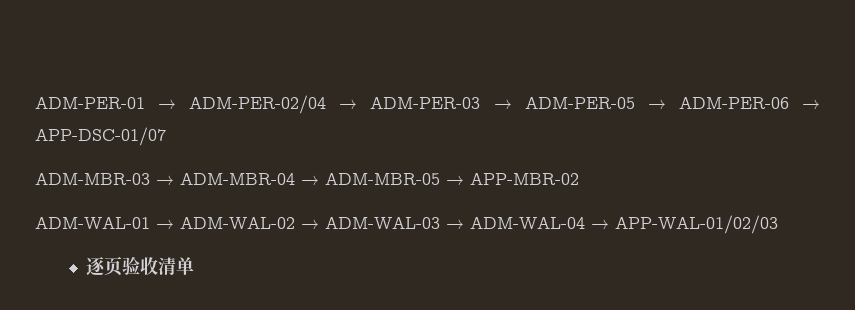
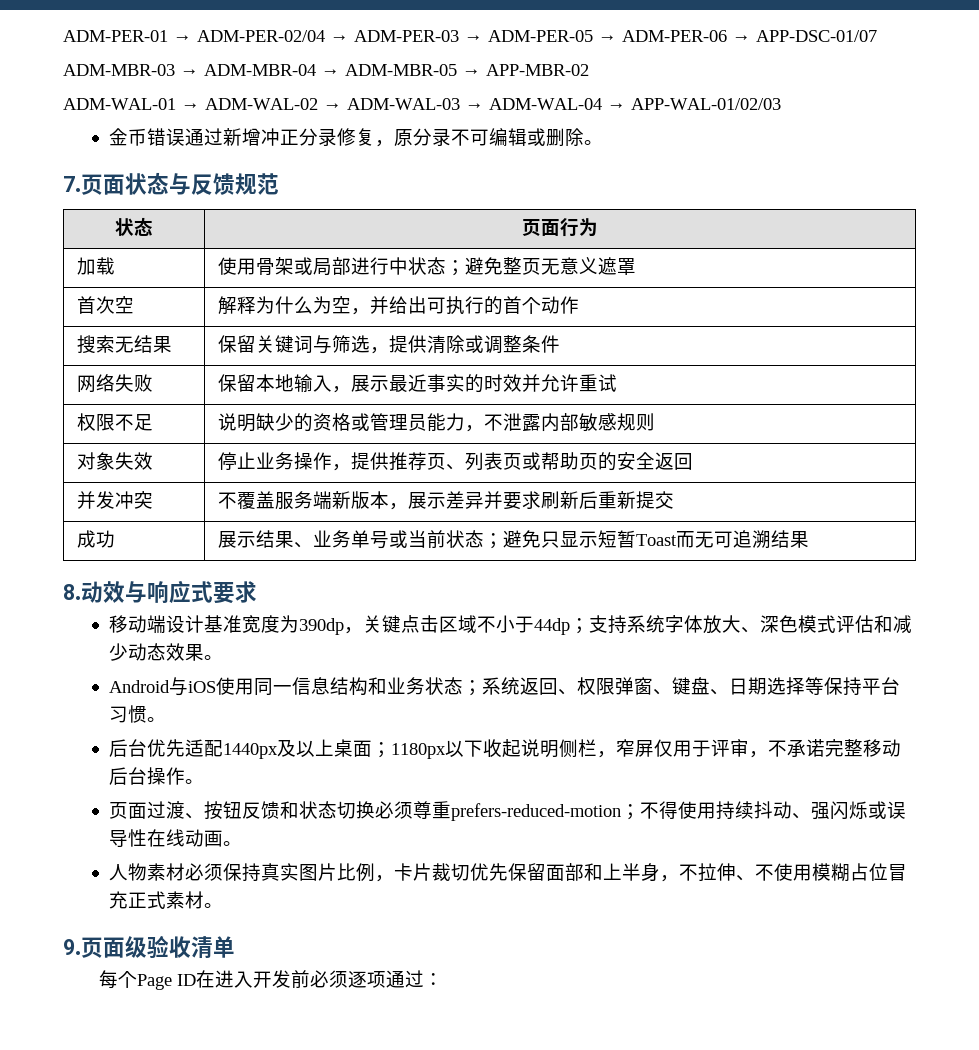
- 逐页验收清单
+ 金币错误通过新增冲正分录修复，原分录不可编辑或删除。
+ 7.页面状态与反馈规范
+ 状态 | 页面行为
+ 加载 | 使用骨架或局部进行中状态；避免整页无意义遮罩
+ 首次空 | 解释为什么为空，并给出可执行的首个动作
+ 搜索无结果 | 保留关键词与筛选，提供清除或调整条件
+ 网络失败 | 保留本地输入，展示最近事实的时效并允许重试
+ 权限不足 | 说明缺少的资格或管理员能力，不泄露内部敏感规则
+ 对象失效 | 停止业务操作，提供推荐页、列表页或帮助页的安全返回
+ 并发冲突 | 不覆盖服务端新版本，展示差异并要求刷新后重新提交
+ 成功 | 展示结果、业务单号或当前状态；避免只显示短暂Toast而无可追溯结果
+ 8.动效与响应式要求
+ 移动端设计基准宽度为390dp，关键点击区域不小于44dp；支持系统字体放大、深色模式评估和减少动态效果。
+ Android与iOS使用同一信息结构和业务状态；系统返回、权限弹窗、键盘、日期选择等保持平台习惯。
+ 后台优先适配1440px及以上桌面；1180px以下收起说明侧栏，窄屏仅用于评审，不承诺完整移动后台操作。
+ 页面过渡、按钮反馈和状态切换必须尊重prefers-reduced-motion；不得使用持续抖动、强闪烁或误导性在线动画。
+ 人物素材必须保持真实图片比例，卡片裁切优先保留面部和上半身，不拉伸、不使用模糊占位冒充正式素材。
+ 9.页面级验收清单
+ 每个Page ID在进入开发前必须逐项通过：

